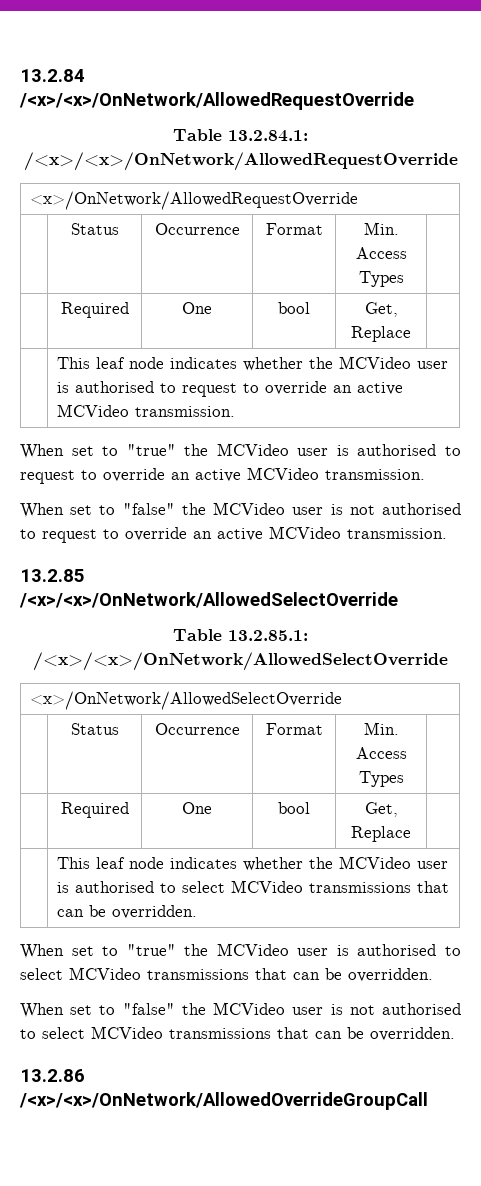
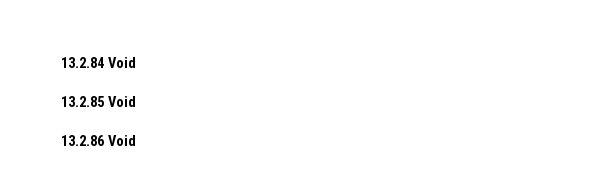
- 13.2.84 /<x>/<x>/OnNetwork/AllowedRequestOverride
- Table 13.2.84.1: /<x>/<x>/OnNetwork/AllowedRequestOverride
- <x>/OnNetwork/AllowedRequestOverride
- | Status | Occurrence | Format | Min. Access Types |
- | Required | One | bool | Get, Replace |
- | This leaf node indicates whether the MCVideo user is authorised to request to override an active MCVideo transmission.
- When set to "true" the MCVideo user is authorised to request to override an active MCVideo transmission.
- When set to "false" the MCVideo user is not authorised to request to override an active MCVideo transmission.
- 13.2.85 /<x>/<x>/OnNetwork/AllowedSelectOverride
- Table 13.2.85.1: /<x>/<x>/OnNetwork/AllowedSelectOverride
- <x>/OnNetwork/AllowedSelectOverride
- | Status | Occurrence | Format | Min. Access Types |
- | Required | One | bool | Get, Replace |
- | This leaf node indicates whether the MCVideo user is authorised to select MCVideo transmissions that can be overridden.
- When set to "true" the MCVideo user is authorised to select MCVideo transmissions that can be overridden.
- When set to "false" the MCVideo user is not authorised to select MCVideo transmissions that can be overridden.
+ 13.2.84 Void
+ 13.2.85 Void
- 13.2.86 /<x>/<x>/OnNetwork/AllowedOverrideGroupCall
+ 13.2.86 Void

